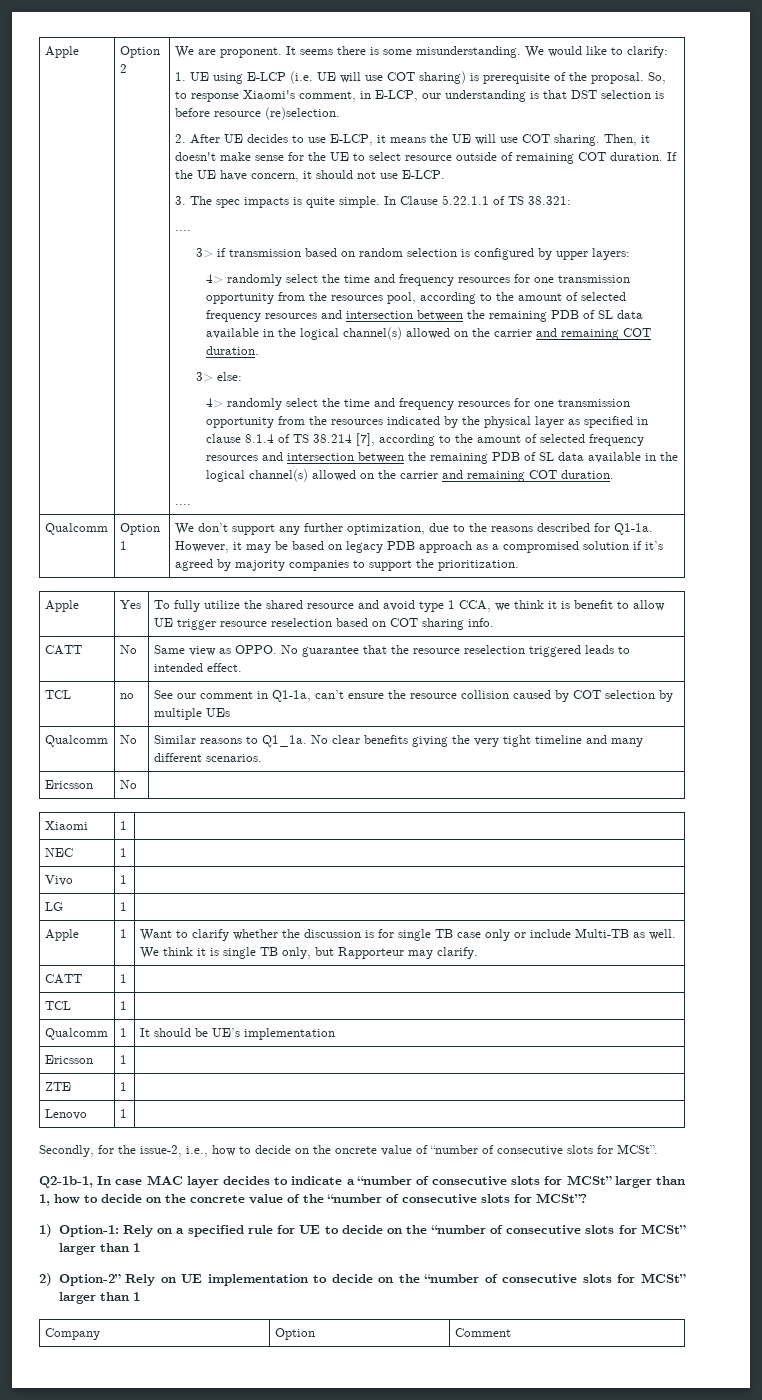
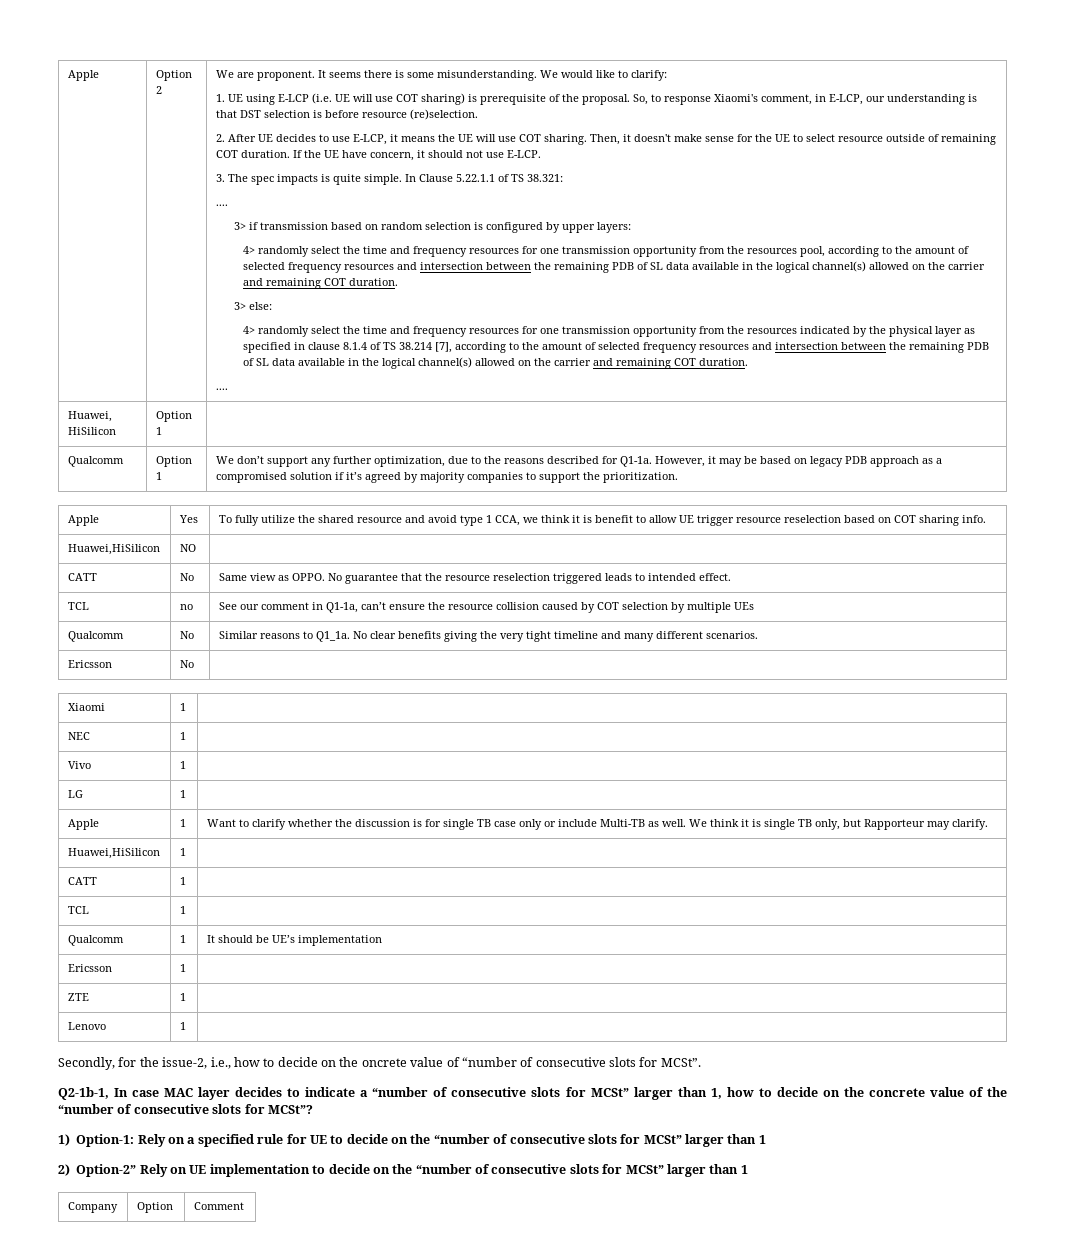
+ Huawei, HiSilicon | Option 1 |
+ Huawei,HiSilicon | NO |
+ Huawei,HiSilicon | 1 |

